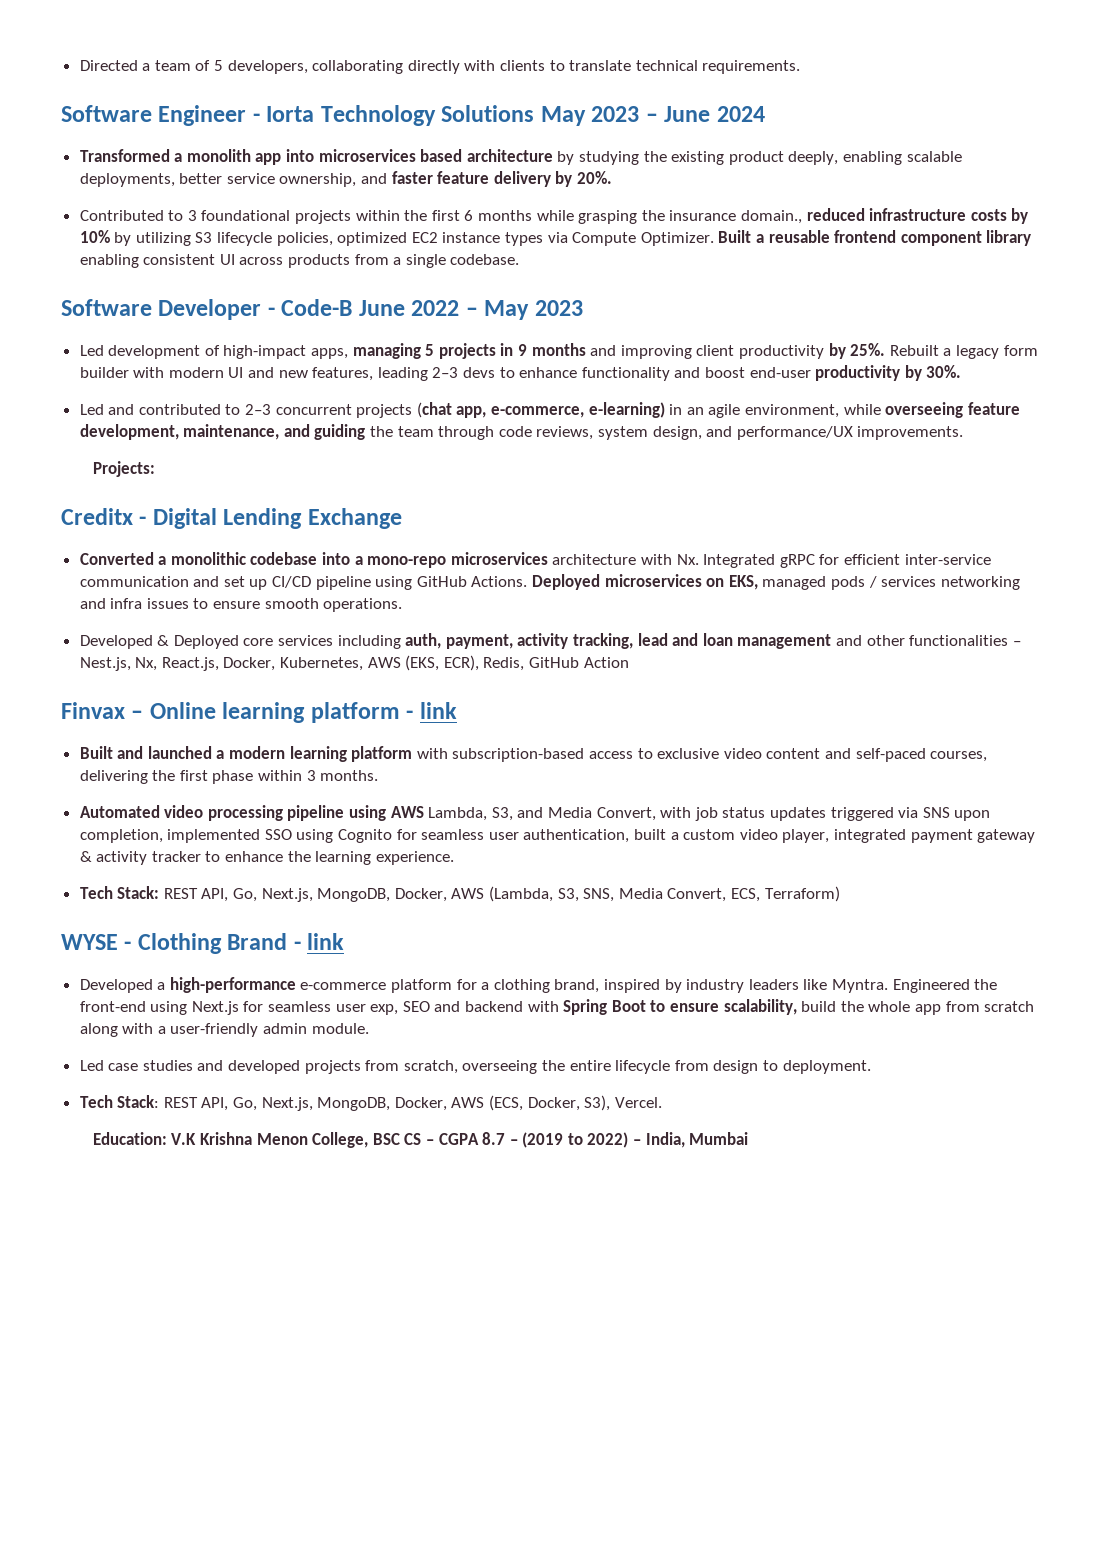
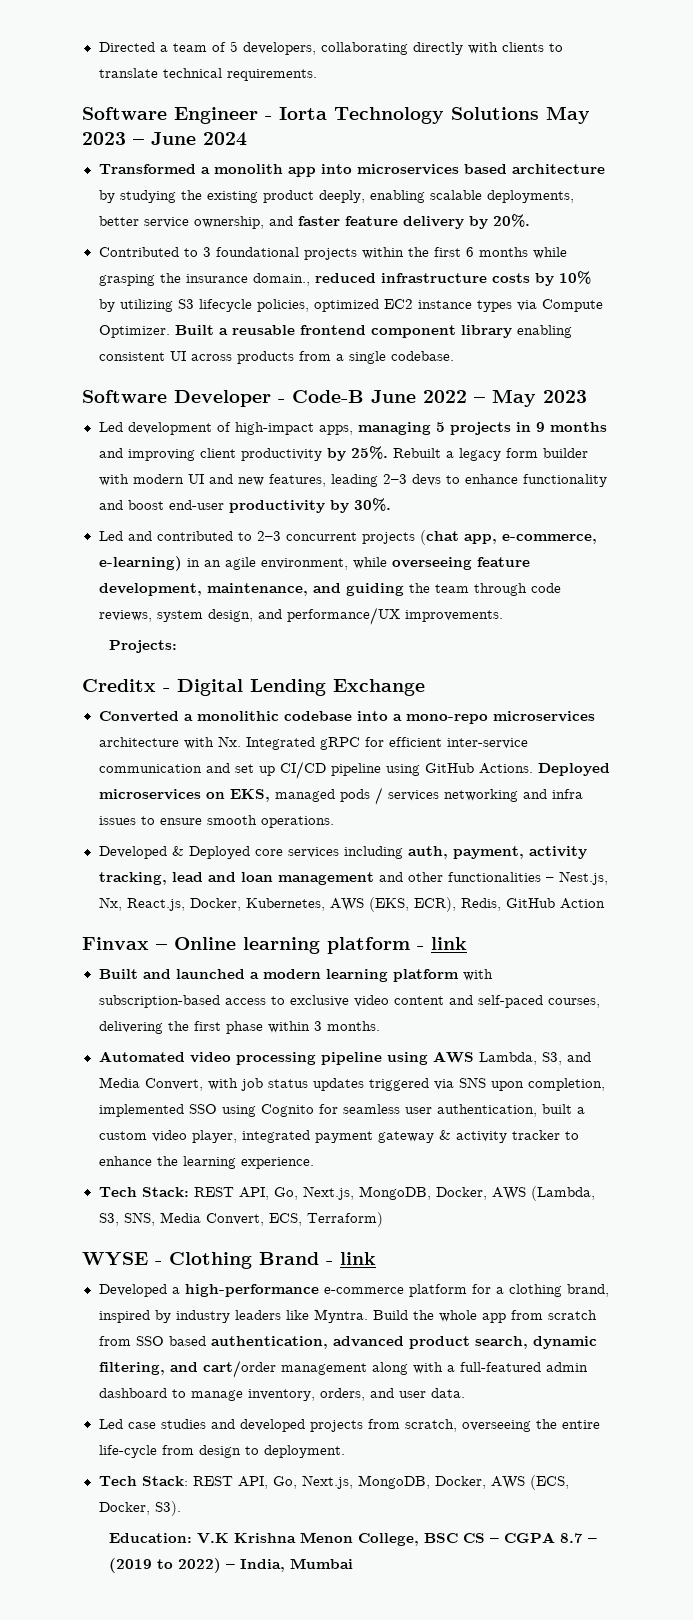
- Engineered the front-end using Next.js for seamless user exp, SEO and backend with Spring Boot to ensure scalability, build the whole app from scratch along with a user-friendly admin module.
+ Build the whole app from scratch from SSO based authentication, advanced product search, dynamic filtering, and cart/order management along with a full-featured admin dashboard to manage inventory, orders, and user data.
- Led case studies and developed projects from scratch, overseeing the entire lifecycle from design to deployment.
+ Led case studies and developed projects from scratch, overseeing the entire life-cycle from design to deployment.
- Tech Stack: REST API, Go, Next.js, MongoDB, Docker, AWS (ECS, Docker, S3), Vercel.
+ Tech Stack: REST API, Go, Next.js, MongoDB, Docker, AWS (ECS, Docker, S3).

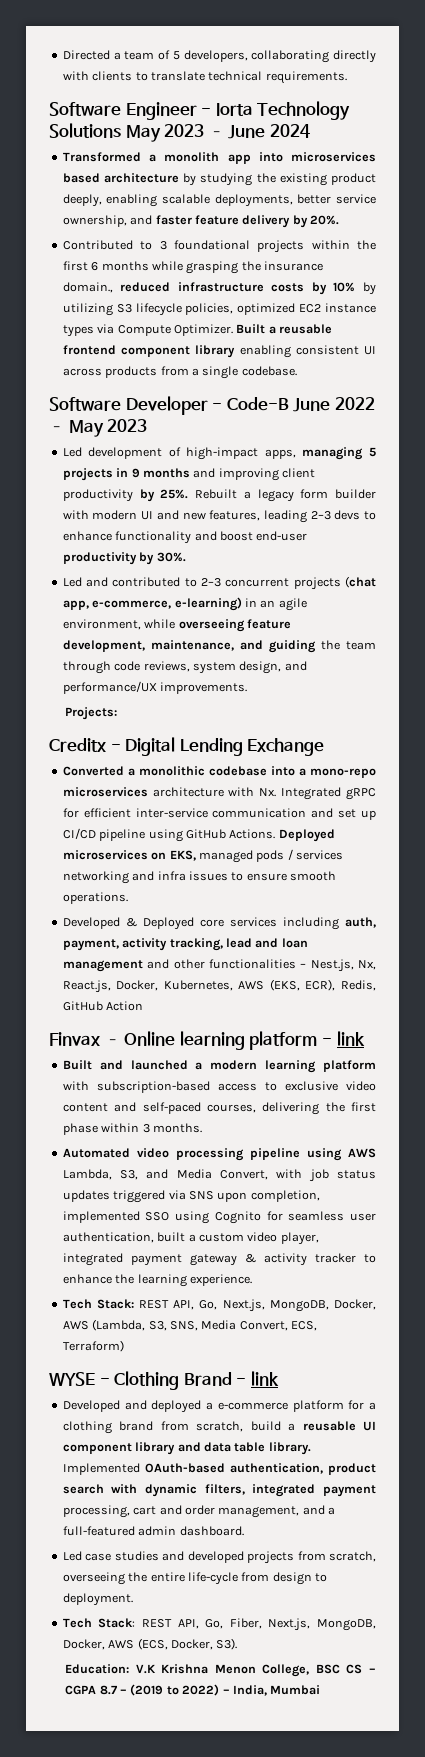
- Developed a high-performance e-commerce platform for a clothing brand, inspired by industry leaders like Myntra. Build the whole app from scratch from SSO based authentication, advanced product search, dynamic filtering, and cart/order management along with a full-featured admin dashboard to manage inventory, orders, and user data.
+ Developed and deployed a e-commerce platform for a clothing brand from scratch, build a reusable UI component library and data table library. Implemented OAuth-based authentication, product search with dynamic filters, integrated payment processing, cart and order management, and a full-featured admin dashboard.
- Tech Stack: REST API, Go, Next.js, MongoDB, Docker, AWS (ECS, Docker, S3).
+ Tech Stack: REST API, Go, Fiber, Next.js, MongoDB, Docker, AWS (ECS, Docker, S3).

